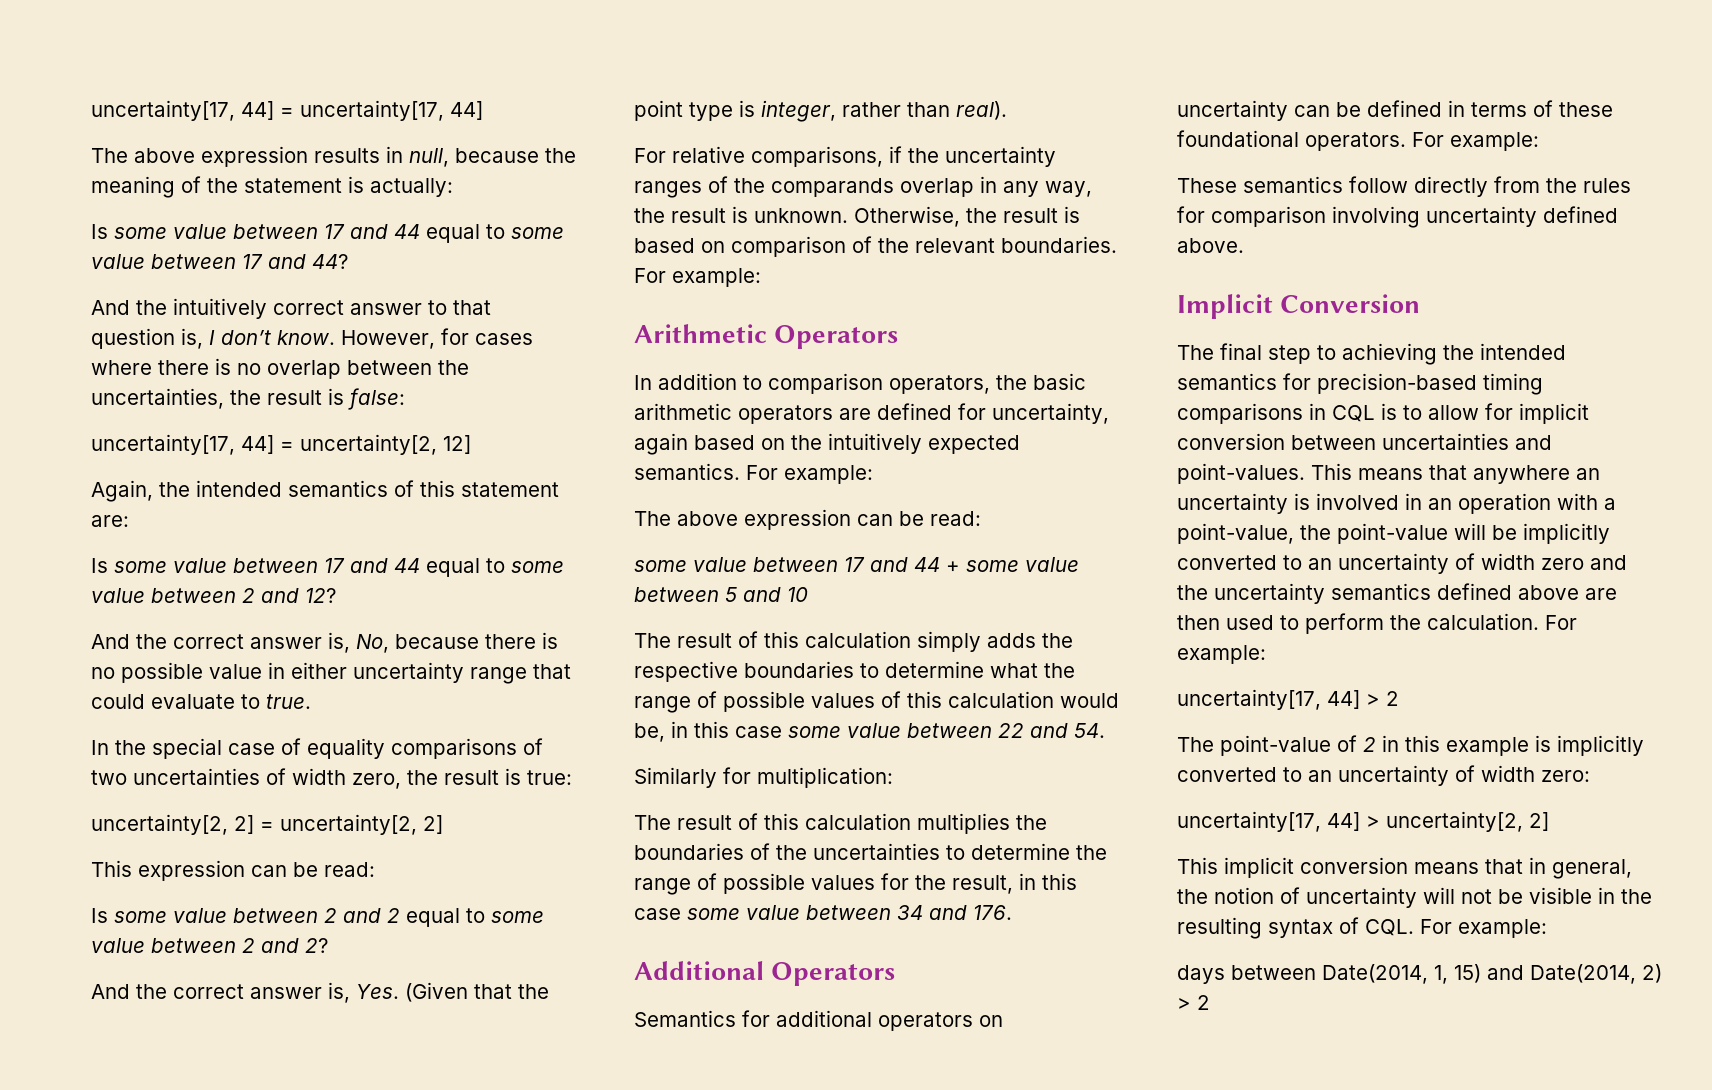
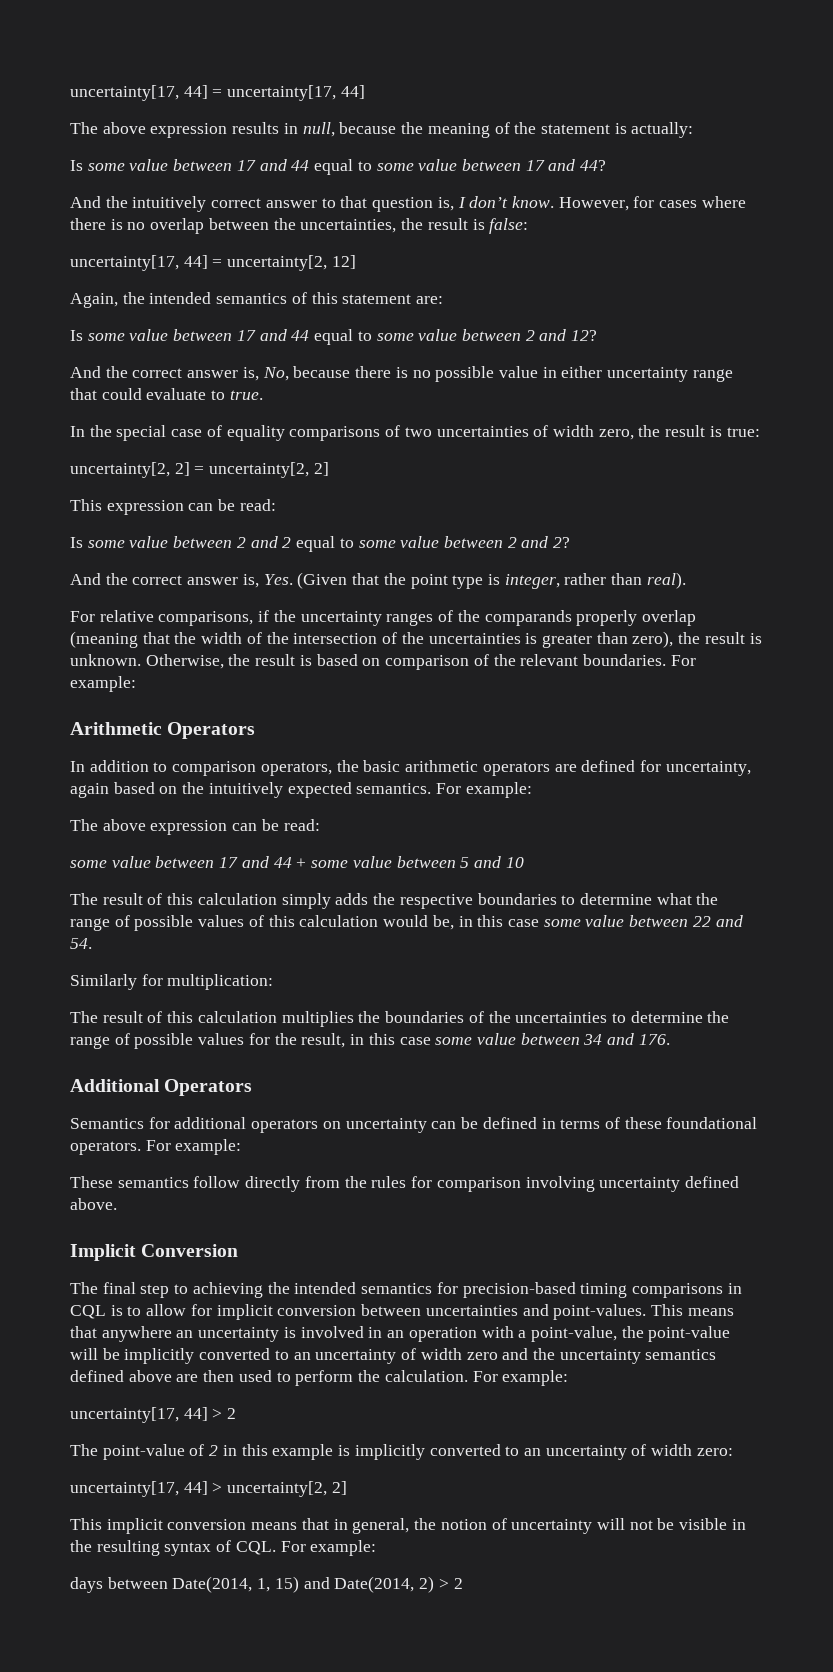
- For relative comparisons, if the uncertainty ranges of the comparands overlap in any way, the result is unknown.
+ For relative comparisons, if the uncertainty ranges of the comparands properly overlap (meaning that the width of the intersection of the uncertainties is greater than zero), the result is unknown.

